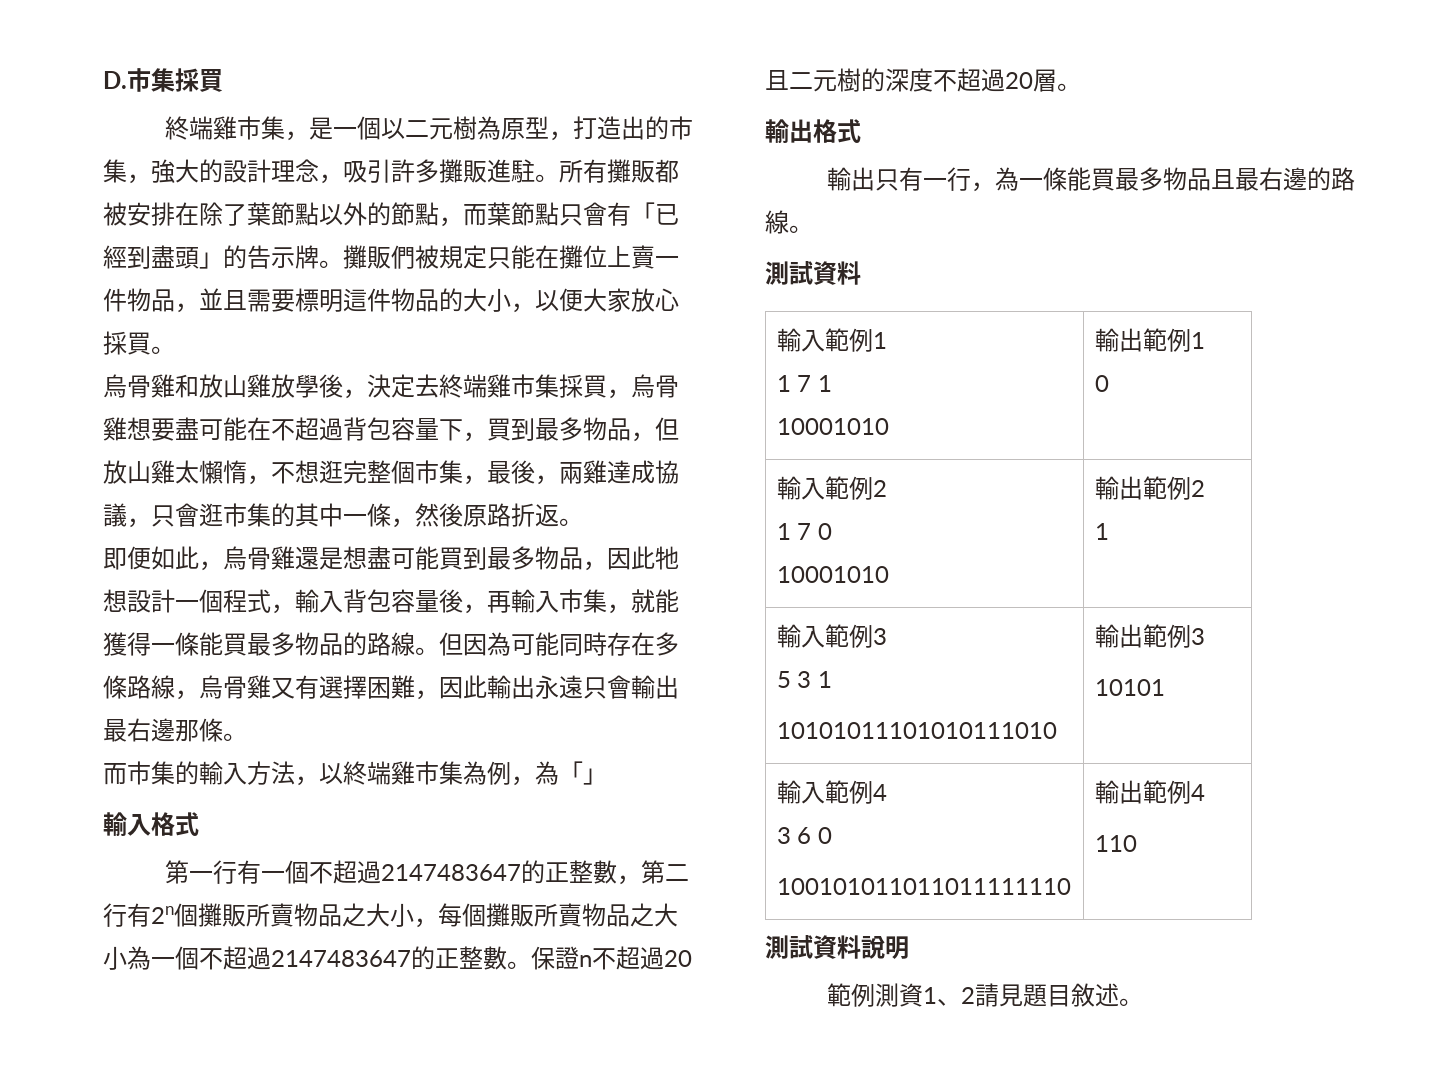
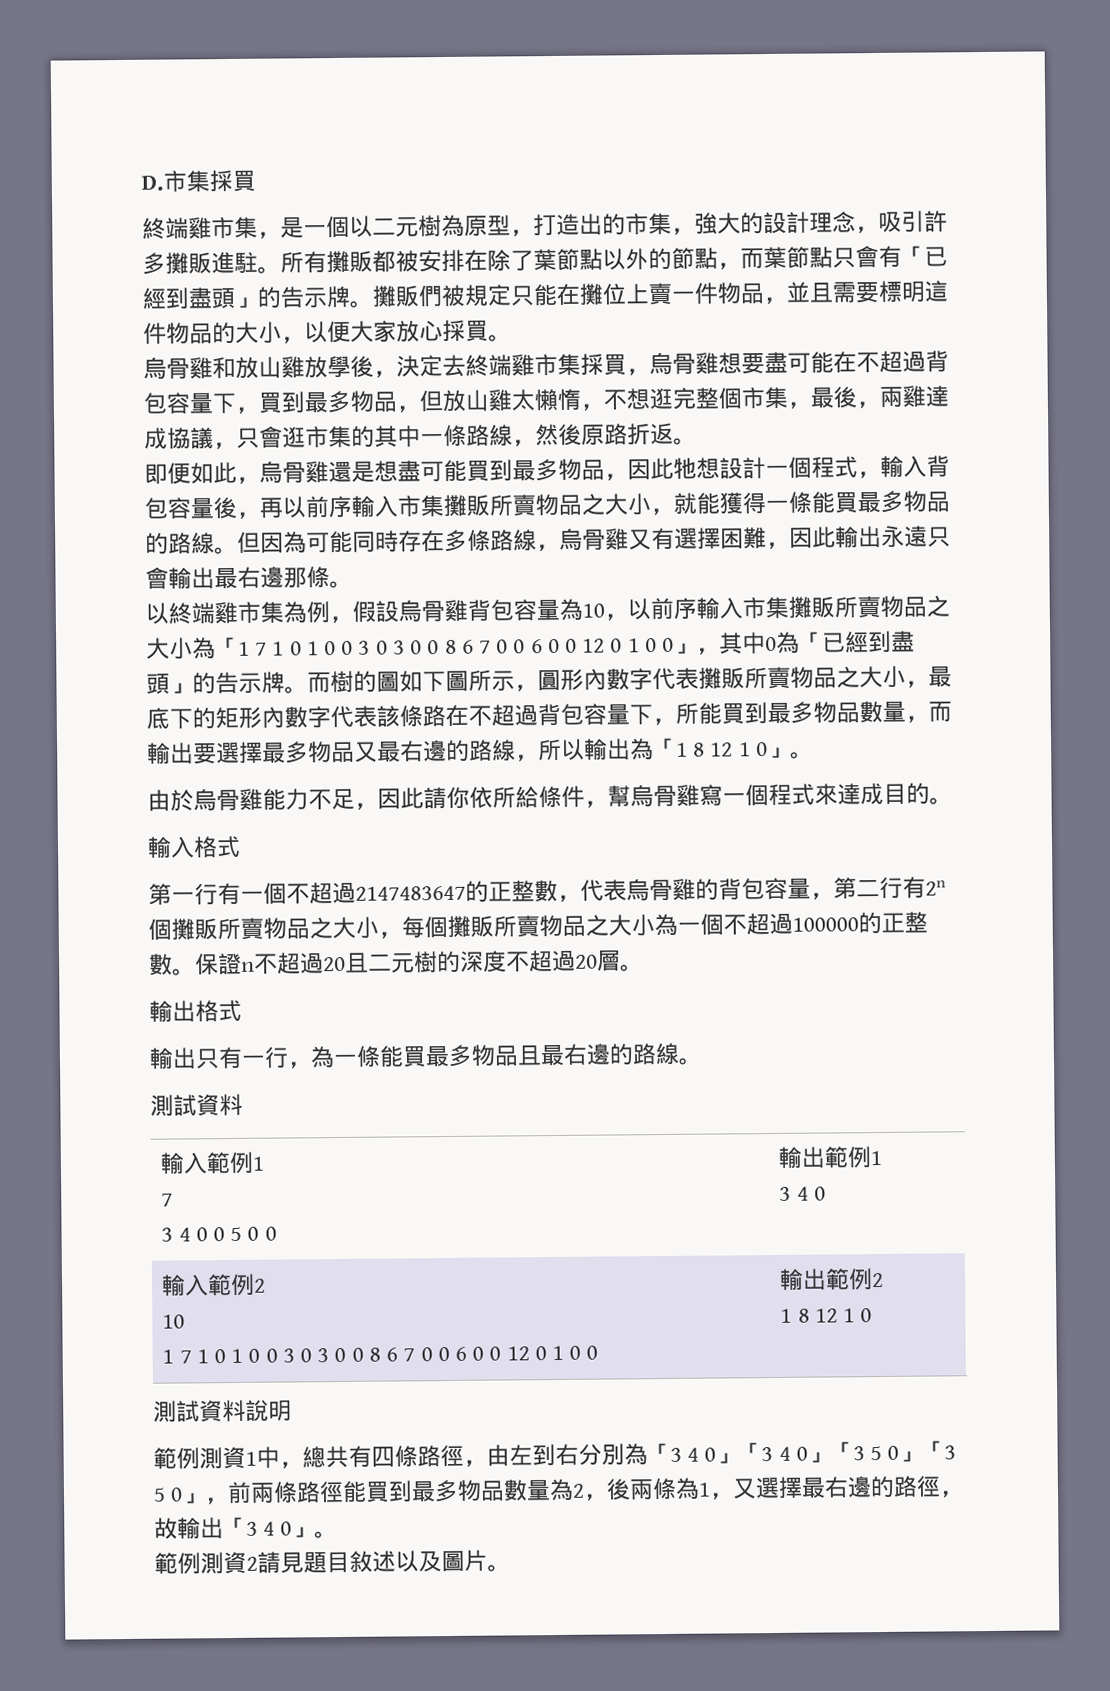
- 烏骨雞和放山雞放學後，決定去終端雞市集採買，烏骨雞想要盡可能在不超過背包容量下，買到最多物品，但放山雞太懶惰，不想逛完整個市集，最後，兩雞達成協議，只會逛市集的其中一條，然後原路折返。
+ 烏骨雞和放山雞放學後，決定去終端雞市集採買，烏骨雞想要盡可能在不超過背包容量下，買到最多物品，但放山雞太懶惰，不想逛完整個市集，最後，兩雞達成協議，只會逛市集的其中一條路線，然後原路折返。
- 即便如此，烏骨雞還是想盡可能買到最多物品，因此牠想設計一個程式，輸入背包容量後，再輸入市集，就能獲得一條能買最多物品的路線。
+ 即便如此，烏骨雞還是想盡可能買到最多物品，因此牠想設計一個程式，輸入背包容量後，再以前序輸入市集攤販所賣物品之大小，就能獲得一條能買最多物品的路線。
- 而市集的輸入方法，以終端雞市集為例，為「」
+ 以終端雞市集為例，假設烏骨雞背包容量為10，以前序輸入市集攤販所賣物品之大小為「1 7 1 0 1 0 0 3 0 3 0 0 8 6 7 0 0 6 0 0 12 0 1 0 0」，其中0為「已經到盡頭」的告示牌。而樹的圖如下圖所示，圓形內數字代表攤販所賣物品之大小，最底下的矩形內數字代表該條路在不超過背包容量下，所能買到最多物品數量，而輸出要選擇最多物品又最右邊的路線，所以輸出為「1 8 12 1 0」。
+ 由於烏骨雞能力不足，因此請你依所給條件，幫烏骨雞寫一個程式來達成目的。
- 第一行有一個不超過2147483647的正整數，第二行有2n個攤販所賣物品之大小，每個攤販所賣物品之大小為一個不超過2147483647的正整數。
+ 第一行有一個不超過2147483647的正整數，代表烏骨雞的背包容量，第二行有2n個攤販所賣物品之大小，每個攤販所賣物品之大小為一個不超過100000的正整數。
  輸入範例1
- 1 7 1
- 10001010 | 輸出範例1
- 0
+ 7
+ 3 4 0 0 5 0 0 | 輸出範例1
+ 3 4 0
  輸入範例2
- 1 7 0
- 10001010 | 輸出範例2
- 1
- 輸入範例3
- 5 3 1
- 10101011101010111010 | 輸出範例3
- 10101
- 輸入範例4
- 3 6 0
- 100101011011011111110 | 輸出範例4
- 110
+ 10
+ 1 7 1 0 1 0 0 3 0 3 0 0 8 6 7 0 0 6 0 0 12 0 1 0 0 | 輸出範例2
+ 1 8 12 1 0
- 範例測資1、2請見題目敘述。
+ 範例測資1中，總共有四條路徑，由左到右分別為「3 4 0」「3 4 0」「3 5 0」「3 5 0」，前兩條路徑能買到最多物品數量為2，後兩條為1，又選擇最右邊的路徑，故輸出「3 4 0」。
+ 範例測資2請見題目敘述以及圖片。

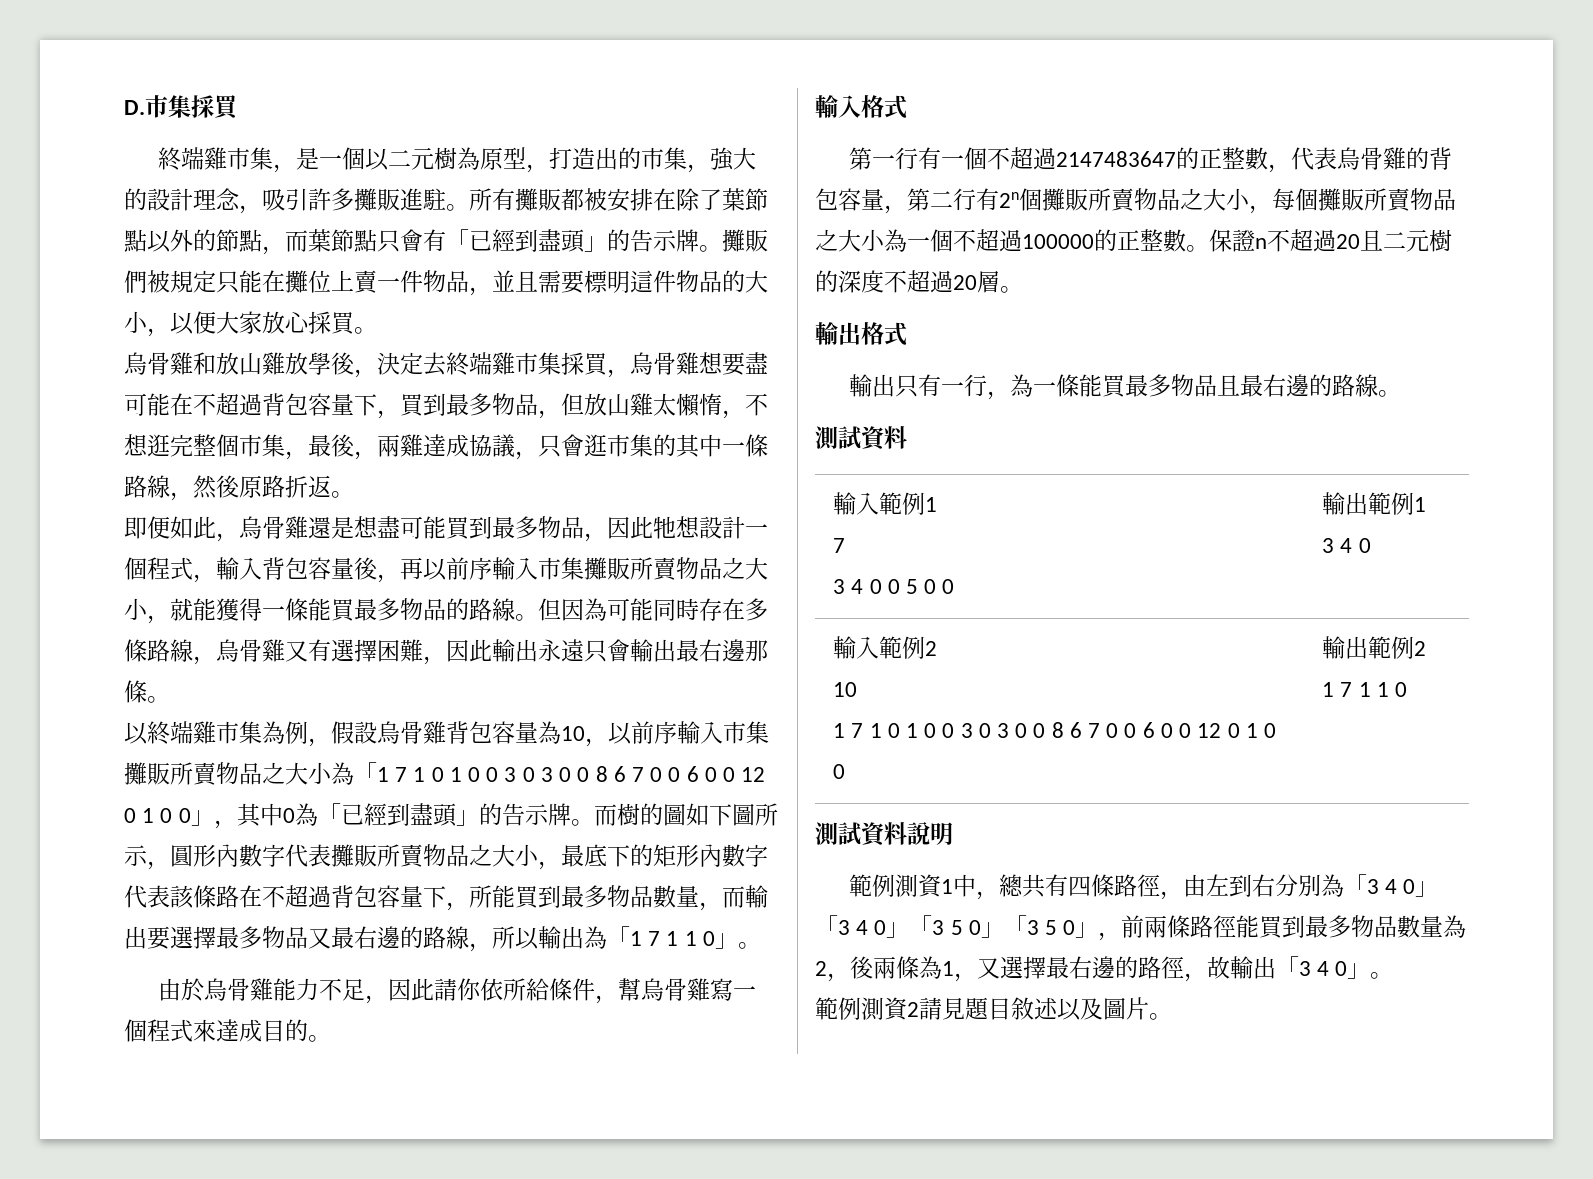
- 而樹的圖如下圖所示，圓形內數字代表攤販所賣物品之大小，最底下的矩形內數字代表該條路在不超過背包容量下，所能買到最多物品數量，而輸出要選擇最多物品又最右邊的路線，所以輸出為「1 8 12 1 0」。
+ 而樹的圖如下圖所示，圓形內數字代表攤販所賣物品之大小，最底下的矩形內數字代表該條路在不超過背包容量下，所能買到最多物品數量，而輸出要選擇最多物品又最右邊的路線，所以輸出為「1 7 1 1 0」。
  輸入範例2
  10
  1 7 1 0 1 0 0 3 0 3 0 0 8 6 7 0 0 6 0 0 12 0 1 0 0 | 輸出範例2
- 1 8 12 1 0
+ 1 7 1 1 0

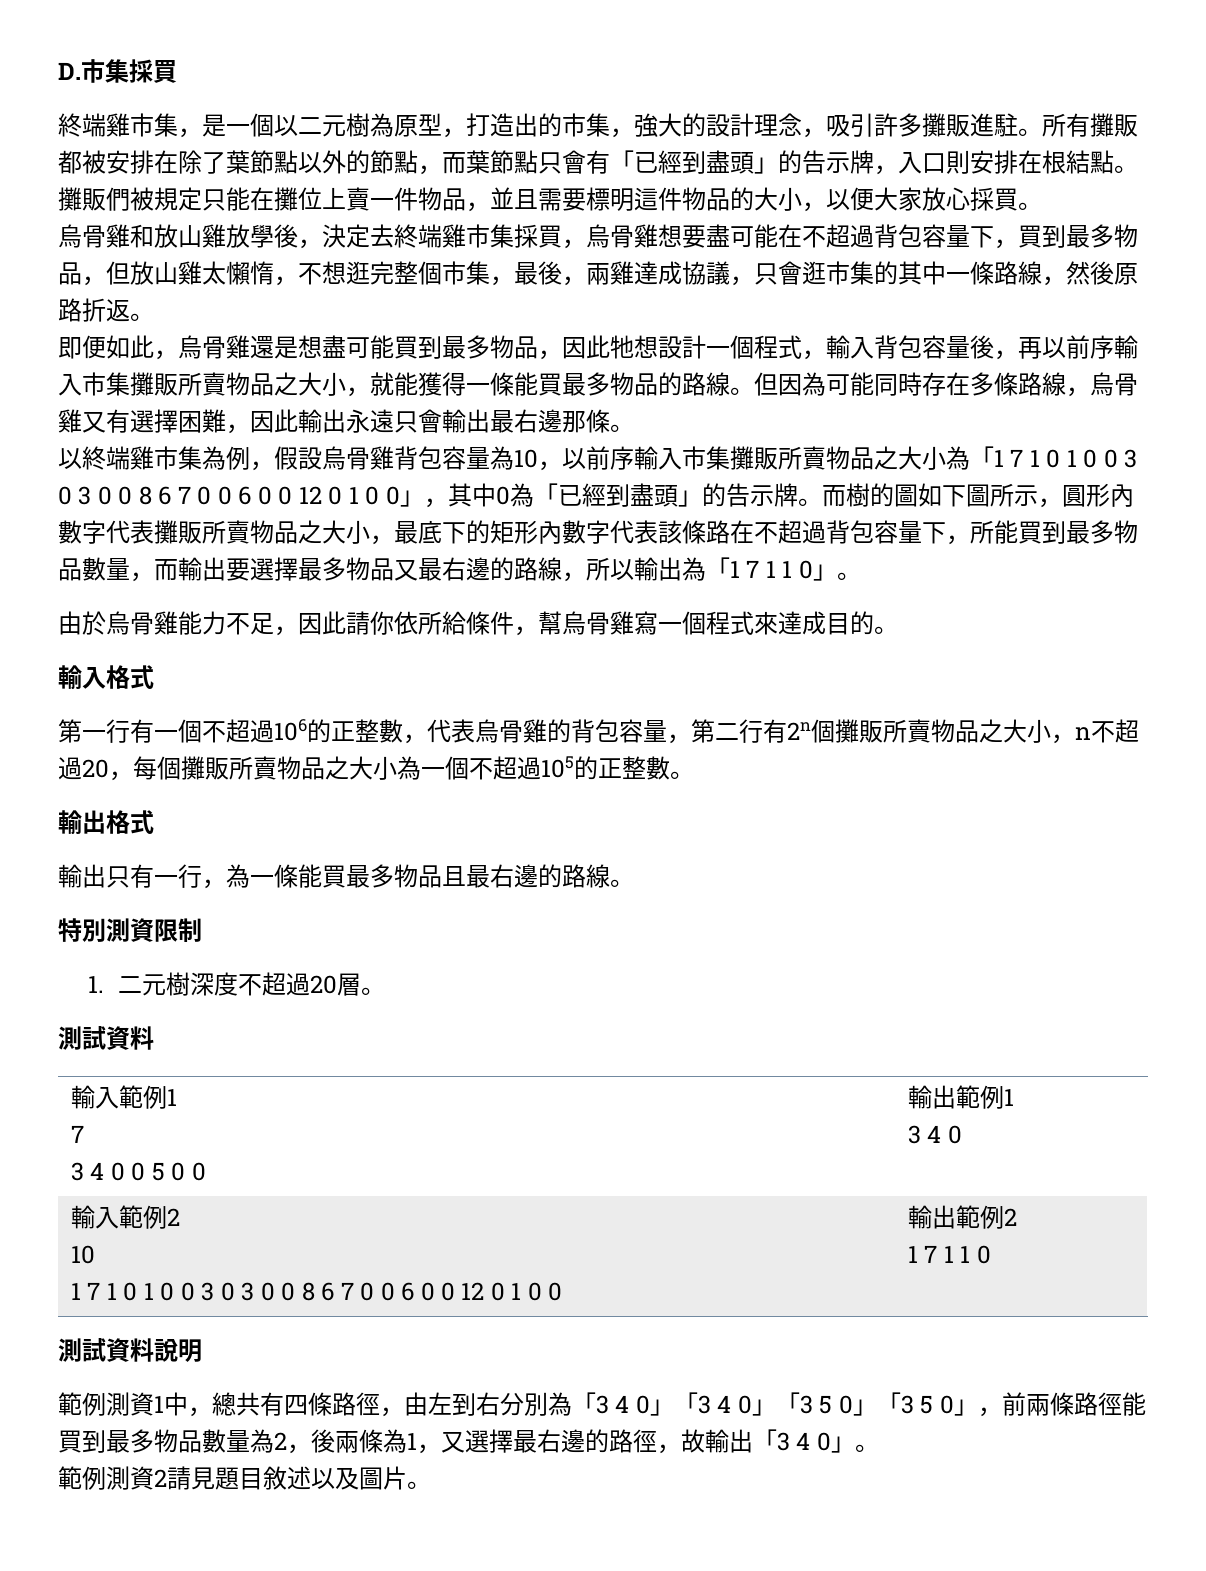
- 所有攤販都被安排在除了葉節點以外的節點，而葉節點只會有「已經到盡頭」的告示牌。
+ 所有攤販都被安排在除了葉節點以外的節點，而葉節點只會有「已經到盡頭」的告示牌，入口則安排在根結點。
- 第一行有一個不超過2147483647的正整數，代表烏骨雞的背包容量，第二行有2n個攤販所賣物品之大小，每個攤販所賣物品之大小為一個不超過100000的正整數。保證n不超過20且二元樹的深度不超過20層。
+ 第一行有一個不超過106的正整數，代表烏骨雞的背包容量，第二行有2n個攤販所賣物品之大小，n不超過20，每個攤販所賣物品之大小為一個不超過105的正整數。
+ 特別測資限制
+ 1.二元樹深度不超過20層。

